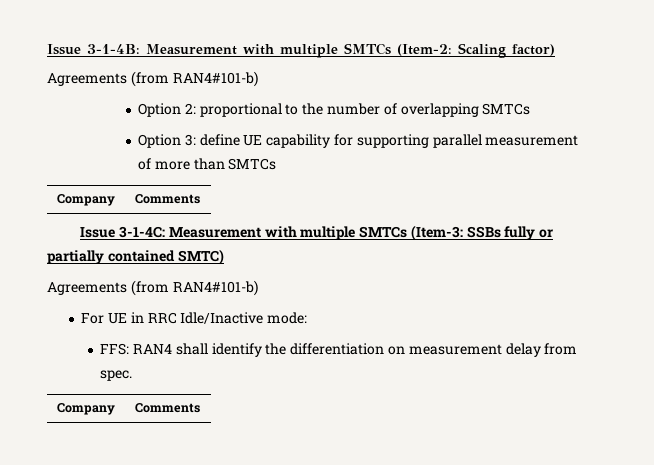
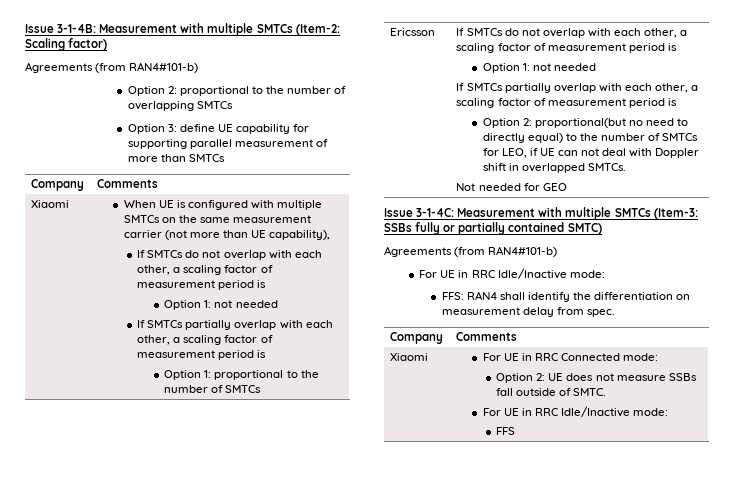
+ Xiaomi | When UE is configured with multiple SMTCs on the same measurement carrier (not more than UE capability),
+ If SMTCs do not overlap with each other, a scaling factor of measurement period is
+ Option 1: not needed
+ If SMTCs partially overlap with each other, a scaling factor of measurement period is
+ Option 1: proportional to the number of SMTCs
+ Ericsson | If SMTCs do not overlap with each other, a scaling factor of measurement period is
+ Option 1: not needed
+ If SMTCs partially overlap with each other, a scaling factor of measurement period is
+ Option 2: proportional(but no need to directly equal) to the number of SMTCs for LEO, if UE can not deal with Doppler shift in overlapped SMTCs.
+ Not needed for GEO
+ Xiaomi | For UE in RRC Connected mode:
+ Option 2: UE does not measure SSBs fall outside of SMTC.
+ For UE in RRC Idle/Inactive mode:
+ FFS

